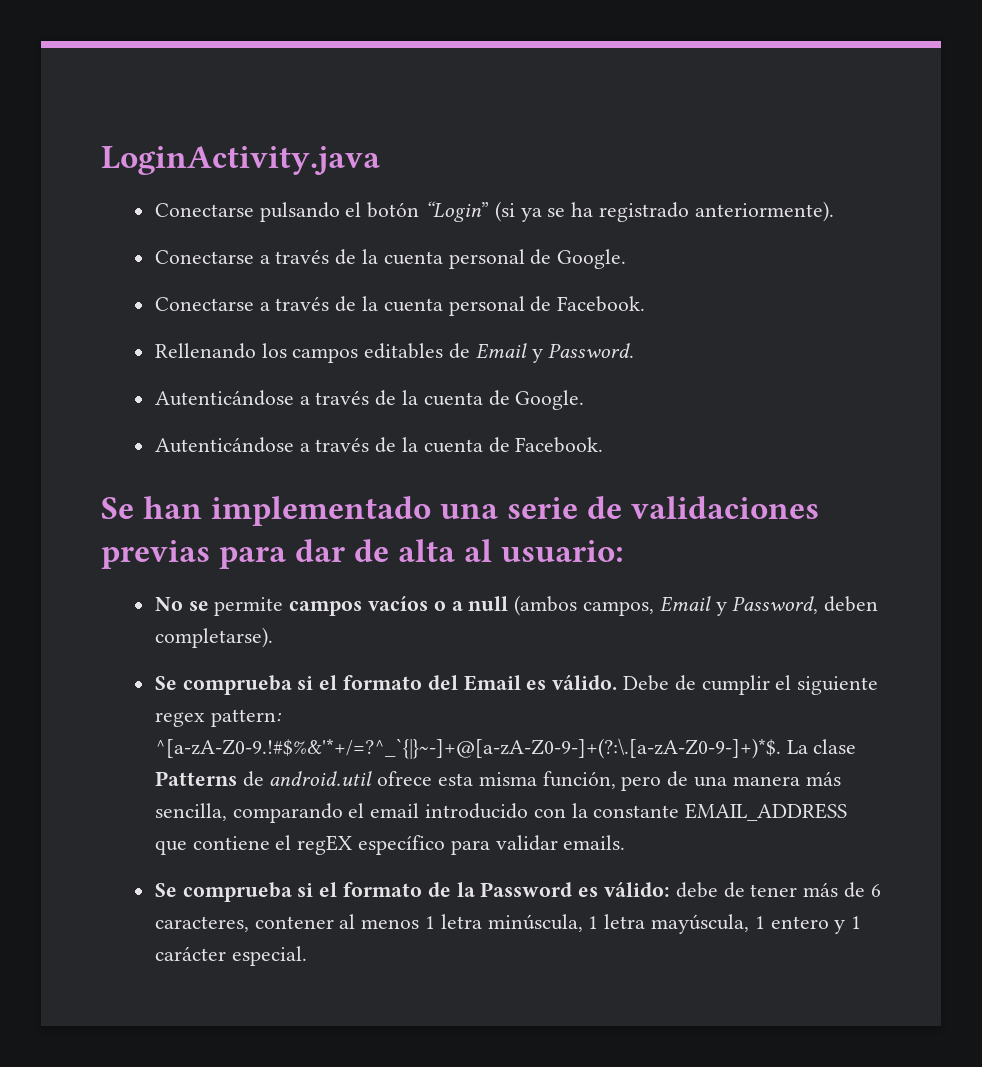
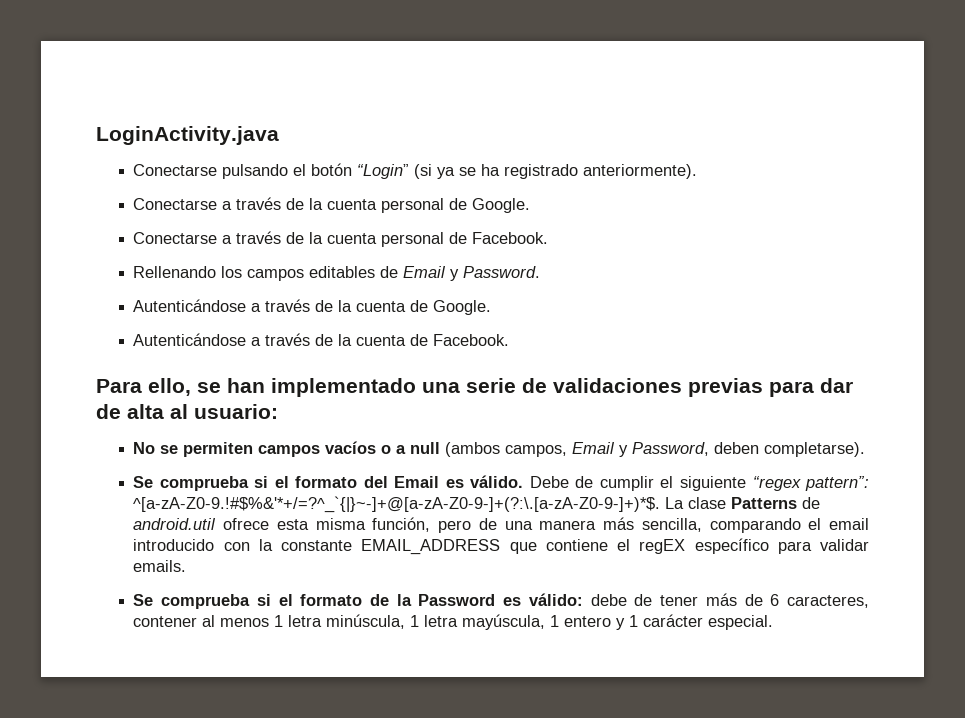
- Se han implementado una serie de validaciones previas para dar de alta al usuario:
+ Para ello, se han implementado una serie de validaciones previas para dar de alta al usuario:
- No se permite campos vacíos o a null (ambos campos, Email y Password, deben completarse).
+ No se permiten campos vacíos o a null (ambos campos, Email y Password, deben completarse).
- Debe de cumplir el siguiente regex pattern: ^[a-zA-Z0-9.!#$%&'*+/=?^_`{|}~-]+@[a-zA-Z0-9-]+(?:\.[a-zA-Z0-9-]+)*$. La clase Patterns de android.util ofrece esta misma función, pero de una manera más sencilla, comparando el email introducido con la constante EMAIL_ADDRESS que contiene el regEX específico para validar emails.
+ Debe de cumplir el siguiente “regex pattern”: ^[a-zA-Z0-9.!#$%&'*+/=?^_`{|}~-]+@[a-zA-Z0-9-]+(?:\.[a-zA-Z0-9-]+)*$. La clase Patterns de android.util ofrece esta misma función, pero de una manera más sencilla, comparando el email introducido con la constante EMAIL_ADDRESS que contiene el regEX específico para validar emails.

